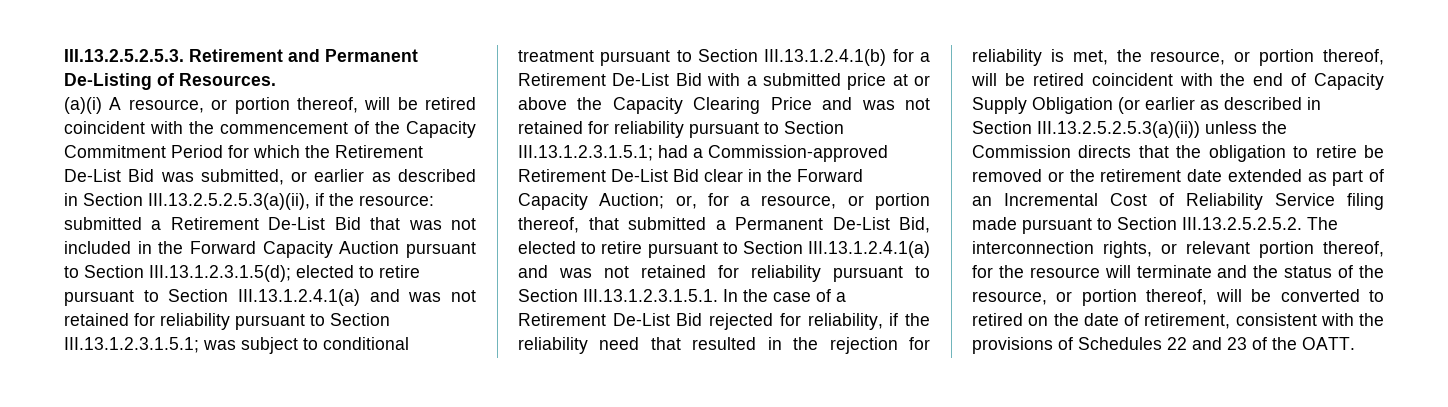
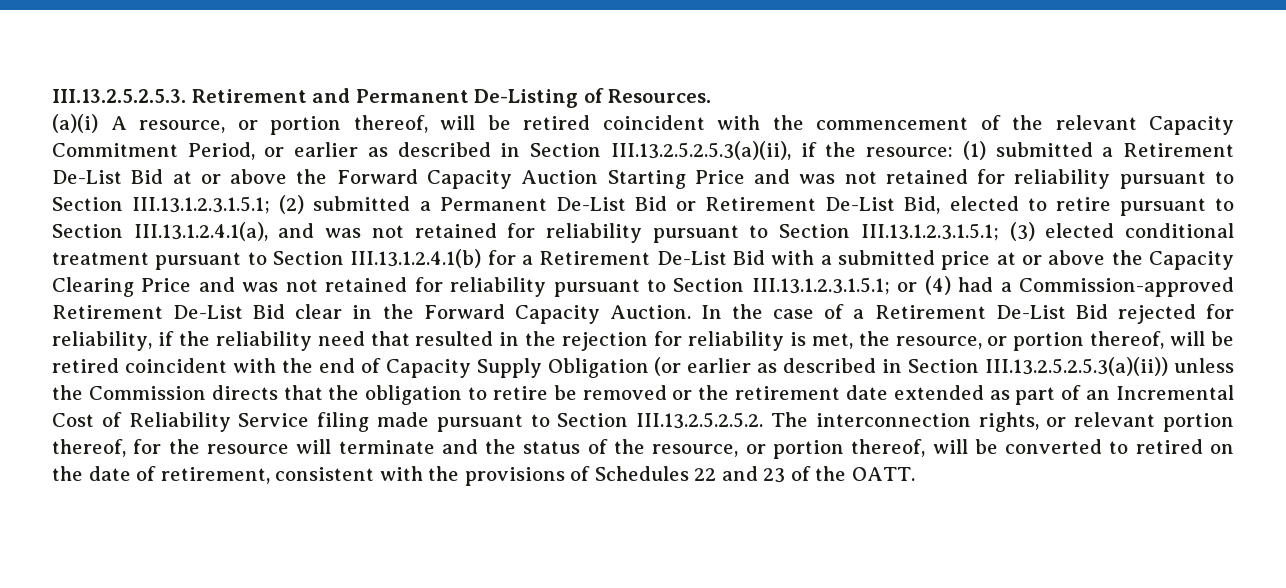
- (a)(i) A resource, or portion thereof, will be retired coincident with the commencement of the Capacity Commitment Period for which the Retirement De-List Bid was submitted, or earlier as described in Section III.13.2.5.2.5.3(a)(ii), if the resource:
+ (a)(i) A resource, or portion thereof, will be retired coincident with the commencement of the relevant Capacity Commitment Period, or earlier as described in Section III.13.2.5.2.5.3(a)(ii), if the resource:
- submitted a Retirement De-List Bid that was not included in the Forward Capacity Auction pursuant to Section III.13.1.2.3.1.5(d); elected to retire pursuant to Section III.13.1.2.4.1(a) and was not retained for reliability pursuant to Section III.13.1.2.3.1.5.1;
+ (1) submitted a Retirement De-List Bid at or above the Forward Capacity Auction Starting Price and was not retained for reliability pursuant to Section III.13.1.2.3.1.5.1;
- was subject to conditional treatment pursuant to Section III.13.1.2.4.1(b) for a Retirement De-List Bid with a submitted price at or above the Capacity Clearing Price and was not retained for reliability pursuant to Section III.13.1.2.3.1.5.1;
+ (2) submitted a Permanent De-List Bid or Retirement De-List Bid, elected to retire pursuant to Section III.13.1.2.4.1(a), and was not retained for reliability pursuant to Section III.13.1.2.3.1.5.1; (3) elected conditional treatment pursuant to Section III.13.1.2.4.1(b) for a Retirement De-List Bid with a submitted price at or above the Capacity Clearing Price and was not retained for reliability pursuant to Section III.13.1.2.3.1.5.1;
- had a Commission-approved Retirement De-List Bid clear in the Forward Capacity Auction; or, for a resource, or portion thereof, that submitted a Permanent De-List Bid, elected to retire pursuant to Section III.13.1.2.4.1(a) and was not retained for reliability pursuant to Section III.13.1.2.3.1.5.1. In the case of a Retirement De-List Bid rejected for reliability, if the reliability need that resulted in the rejection for reliability is met, the resource, or portion thereof, will be retired coincident with the end of Capacity Supply Obligation (or earlier as described in Section III.13.2.5.2.5.3(a)(ii)) unless the Commission directs that the obligation to retire be removed or the retirement date extended as part of an Incremental Cost of Reliability Service filing made pursuant to Section III.13.2.5.2.5.2. The interconnection rights, or relevant portion thereof, for the resource will terminate and the status of the resource, or portion thereof, will be converted to retired on the date of retirement, consistent with the provisions of Schedules 22 and 23 of the OATT.
+ or (4) had a Commission-approved Retirement De-List Bid clear in the Forward Capacity Auction. In the case of a Retirement De-List Bid rejected for reliability, if the reliability need that resulted in the rejection for reliability is met, the resource, or portion thereof, will be retired coincident with the end of Capacity Supply Obligation (or earlier as described in Section III.13.2.5.2.5.3(a)(ii)) unless the Commission directs that the obligation to retire be removed or the retirement date extended as part of an Incremental Cost of Reliability Service filing made pursuant to Section III.13.2.5.2.5.2. The interconnection rights, or relevant portion thereof, for the resource will terminate and the status of the resource, or portion thereof, will be converted to retired on the date of retirement, consistent with the provisions of Schedules 22 and 23 of the OATT.

